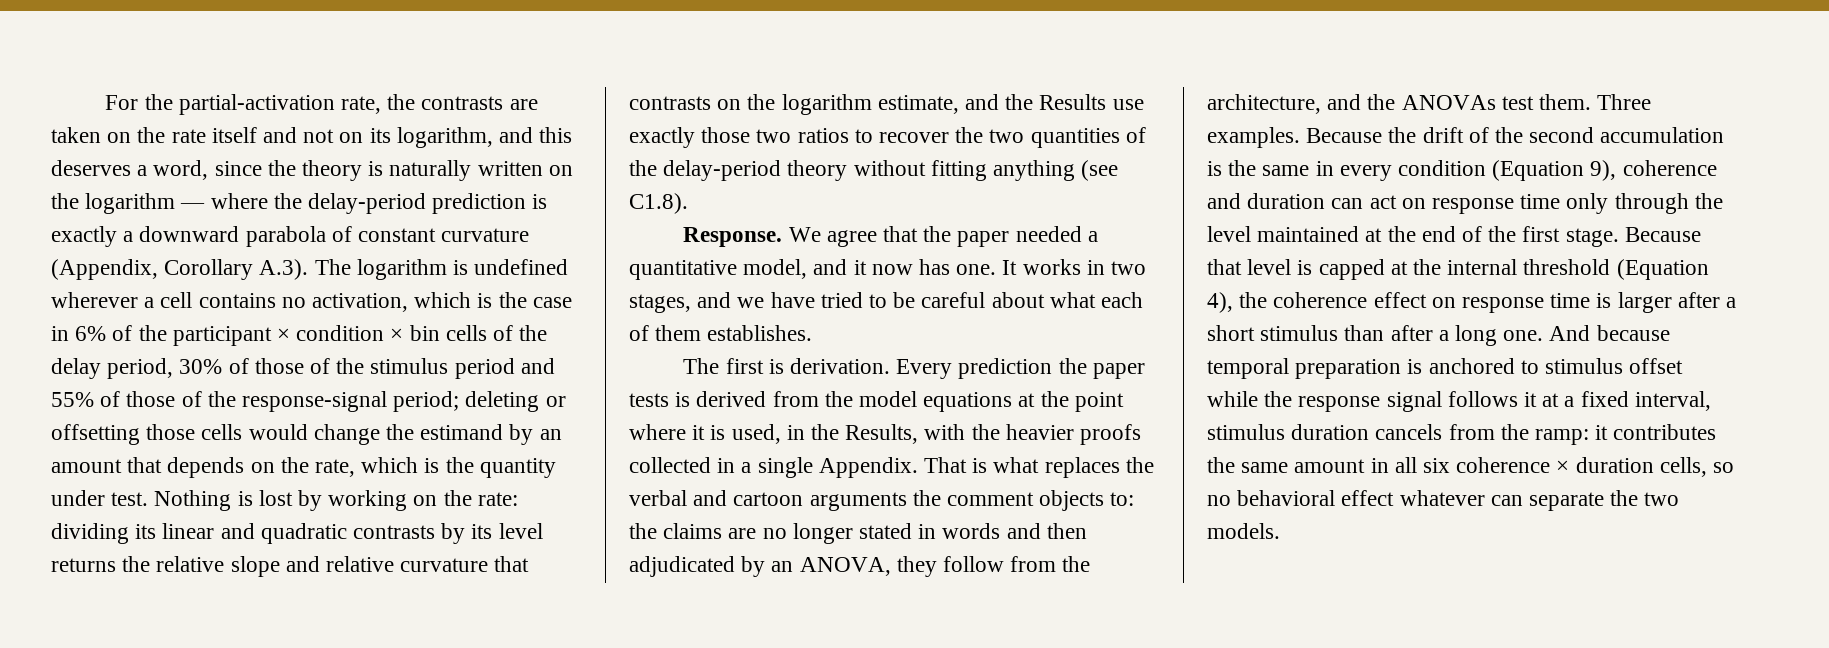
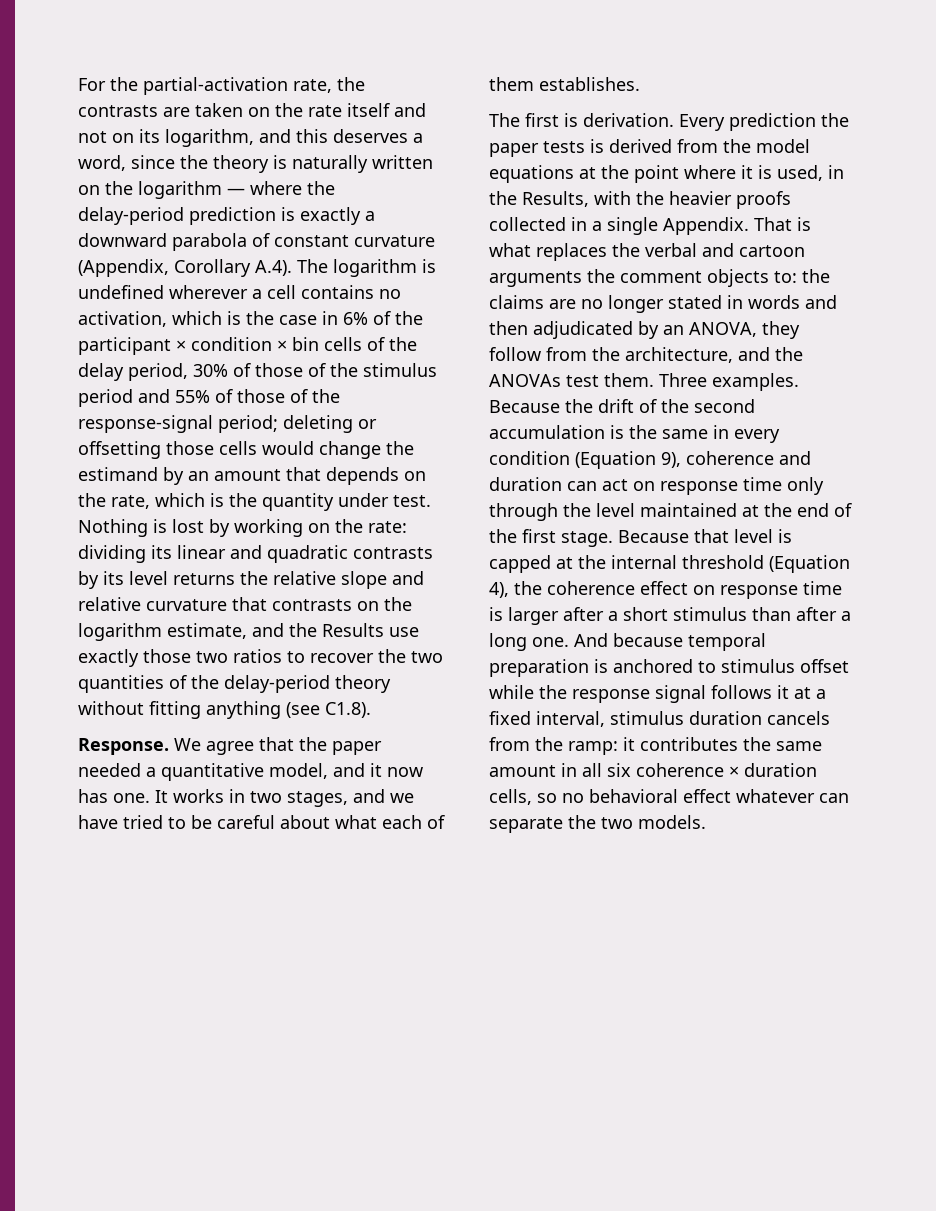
- For the partial-activation rate, the contrasts are taken on the rate itself and not on its logarithm, and this deserves a word, since the theory is naturally written on the logarithm — where the delay-period prediction is exactly a downward parabola of constant curvature (Appendix, Corollary A.3). The logarithm is undefined wherever a cell contains no activation, which is the case in 6% of the participant × condition × bin cells of the delay period, 30% of those of the stimulus period and 55% of those of the response-signal period;
+ For the partial-activation rate, the contrasts are taken on the rate itself and not on its logarithm, and this deserves a word, since the theory is naturally written on the logarithm — where the delay-period prediction is exactly a downward parabola of constant curvature (Appendix, Corollary A.4). The logarithm is undefined wherever a cell contains no activation, which is the case in 6% of the participant × condition × bin cells of the delay period, 30% of those of the stimulus period and 55% of those of the response-signal period;

